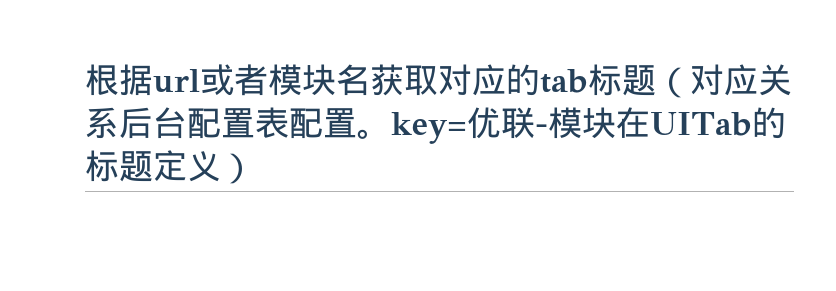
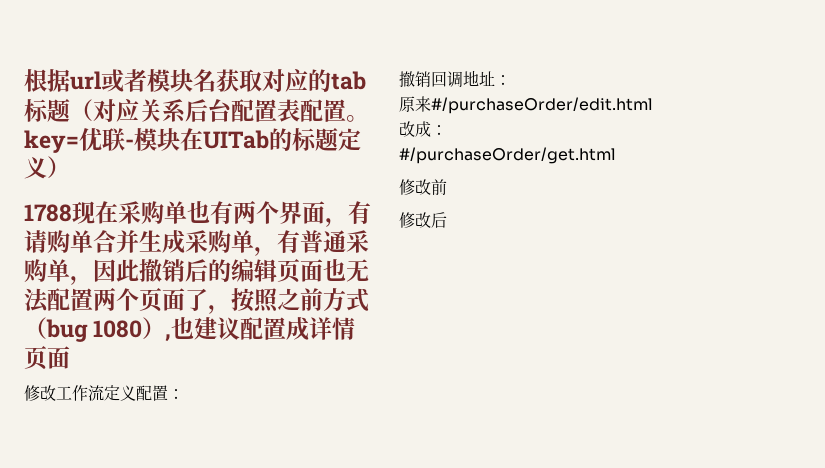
+ 1788现在采购单也有两个界面，有请购单合并生成采购单，有普通采购单，因此撤销后的编辑页面也无法配置两个页面了，按照之前方式（bug 1080）,也建议配置成详情页面
+ 修改工作流定义配置：
+ 撤销回调地址：
+ 原来#/purchaseOrder/edit.html
+ 改成：
+ #/purchaseOrder/get.html
+ 修改前
+ 修改后

